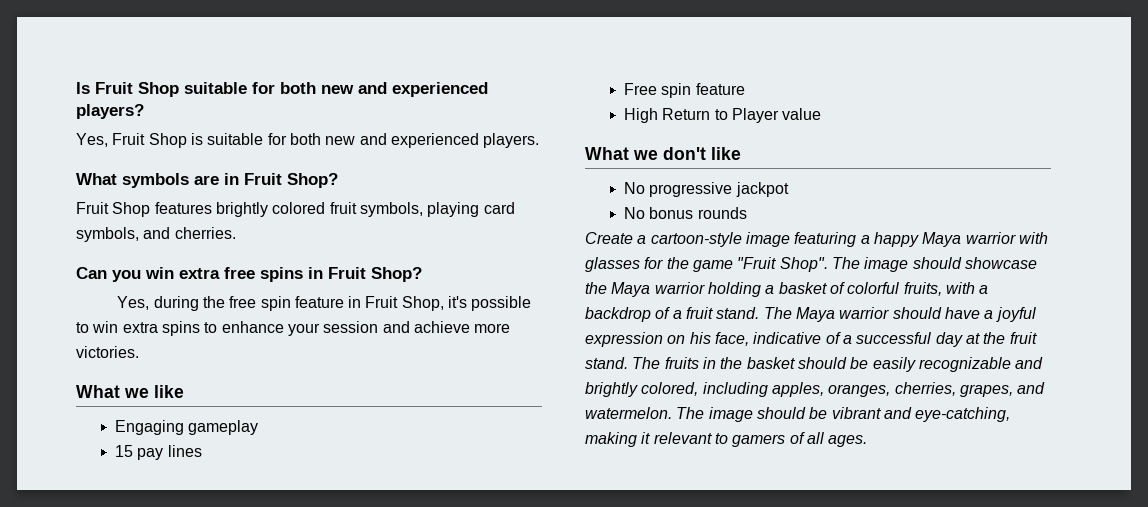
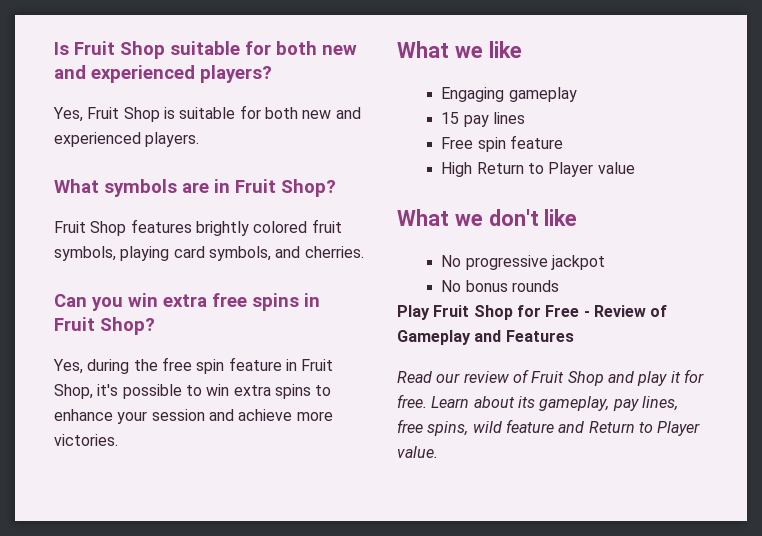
- Create a cartoon-style image featuring a happy Maya warrior with glasses for the game "Fruit Shop". The image should showcase the Maya warrior holding a basket of colorful fruits, with a backdrop of a fruit stand. The Maya warrior should have a joyful expression on his face, indicative of a successful day at the fruit stand. The fruits in the basket should be easily recognizable and brightly colored, including apples, oranges, cherries, grapes, and watermelon. The image should be vibrant and eye-catching, making it relevant to gamers of all ages.
+ Play Fruit Shop for Free - Review of Gameplay and Features
+ Read our review of Fruit Shop and play it for free. Learn about its gameplay, pay lines, free spins, wild feature and Return to Player value.

